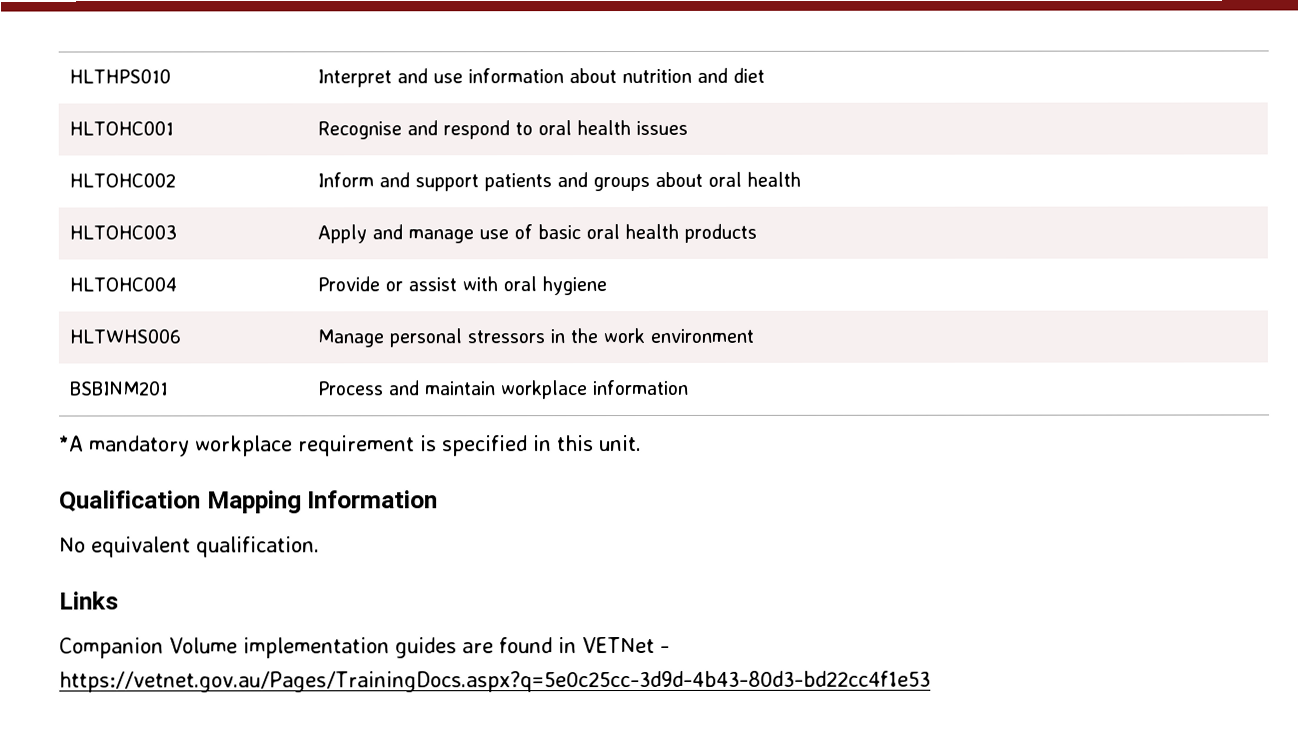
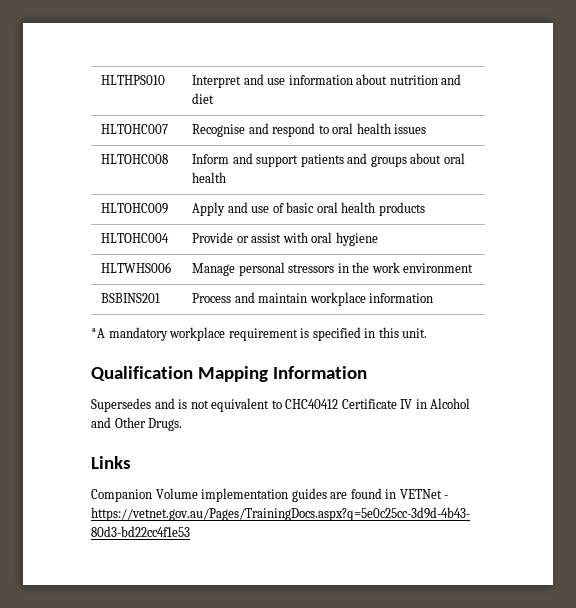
- HLTOHC001 | Recognise and respond to oral health issues
+ HLTOHC007 | Recognise and respond to oral health issues
- HLTOHC002 | Inform and support patients and groups about oral health
+ HLTOHC008 | Inform and support patients and groups about oral health
- HLTOHC003 | Apply and manage use of basic oral health products
+ HLTOHC009 | Apply and use of basic oral health products
- BSBINM201 | Process and maintain workplace information
+ BSBINS201 | Process and maintain workplace information
- No equivalent qualification.
+ Supersedes and is not equivalent to CHC40412 Certificate IV in Alcohol and Other Drugs.

